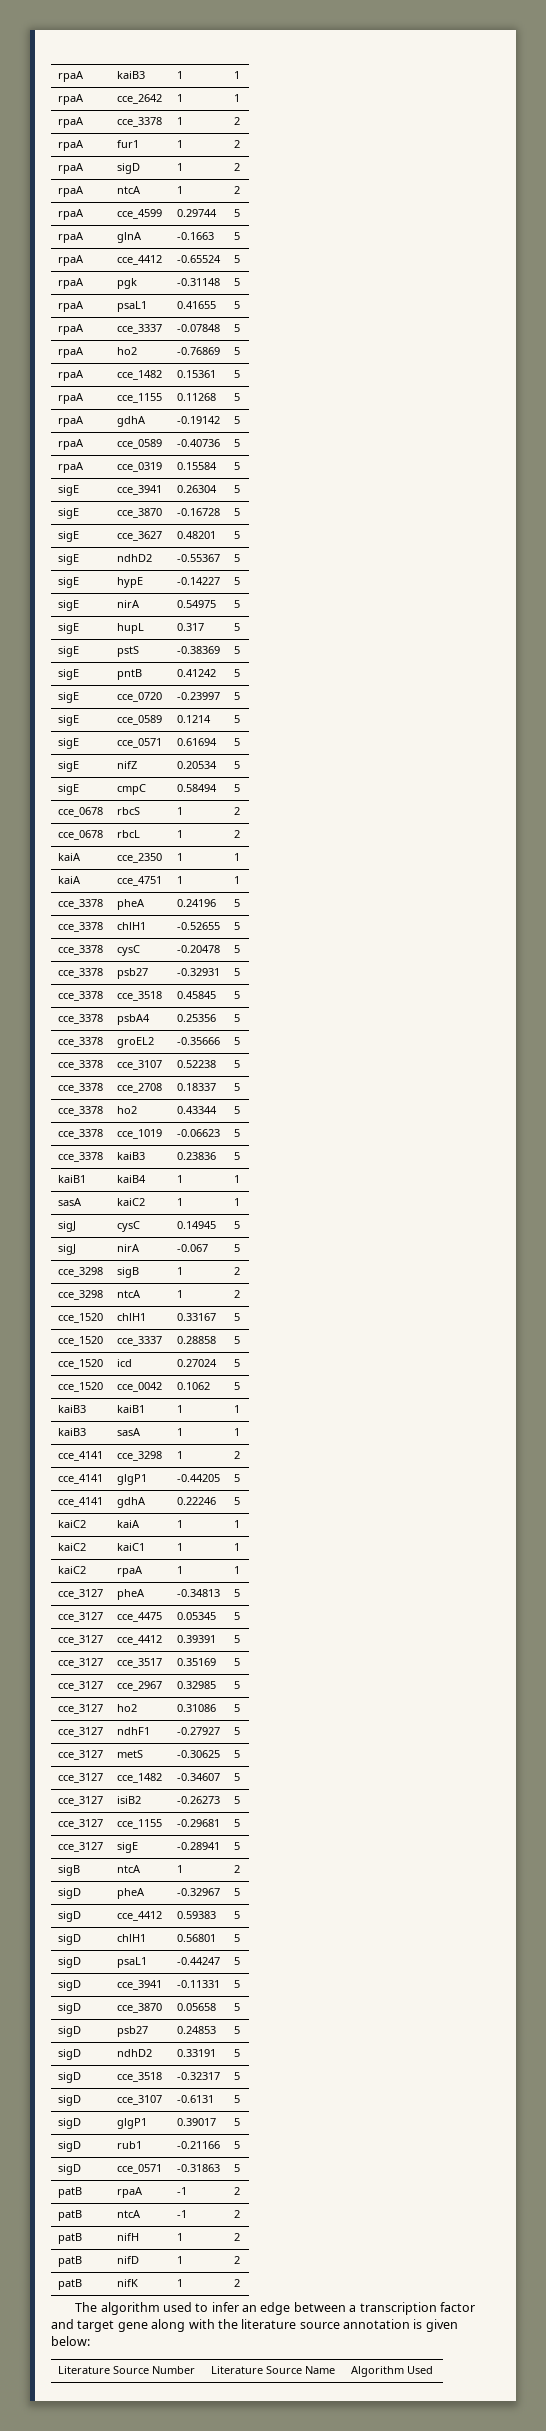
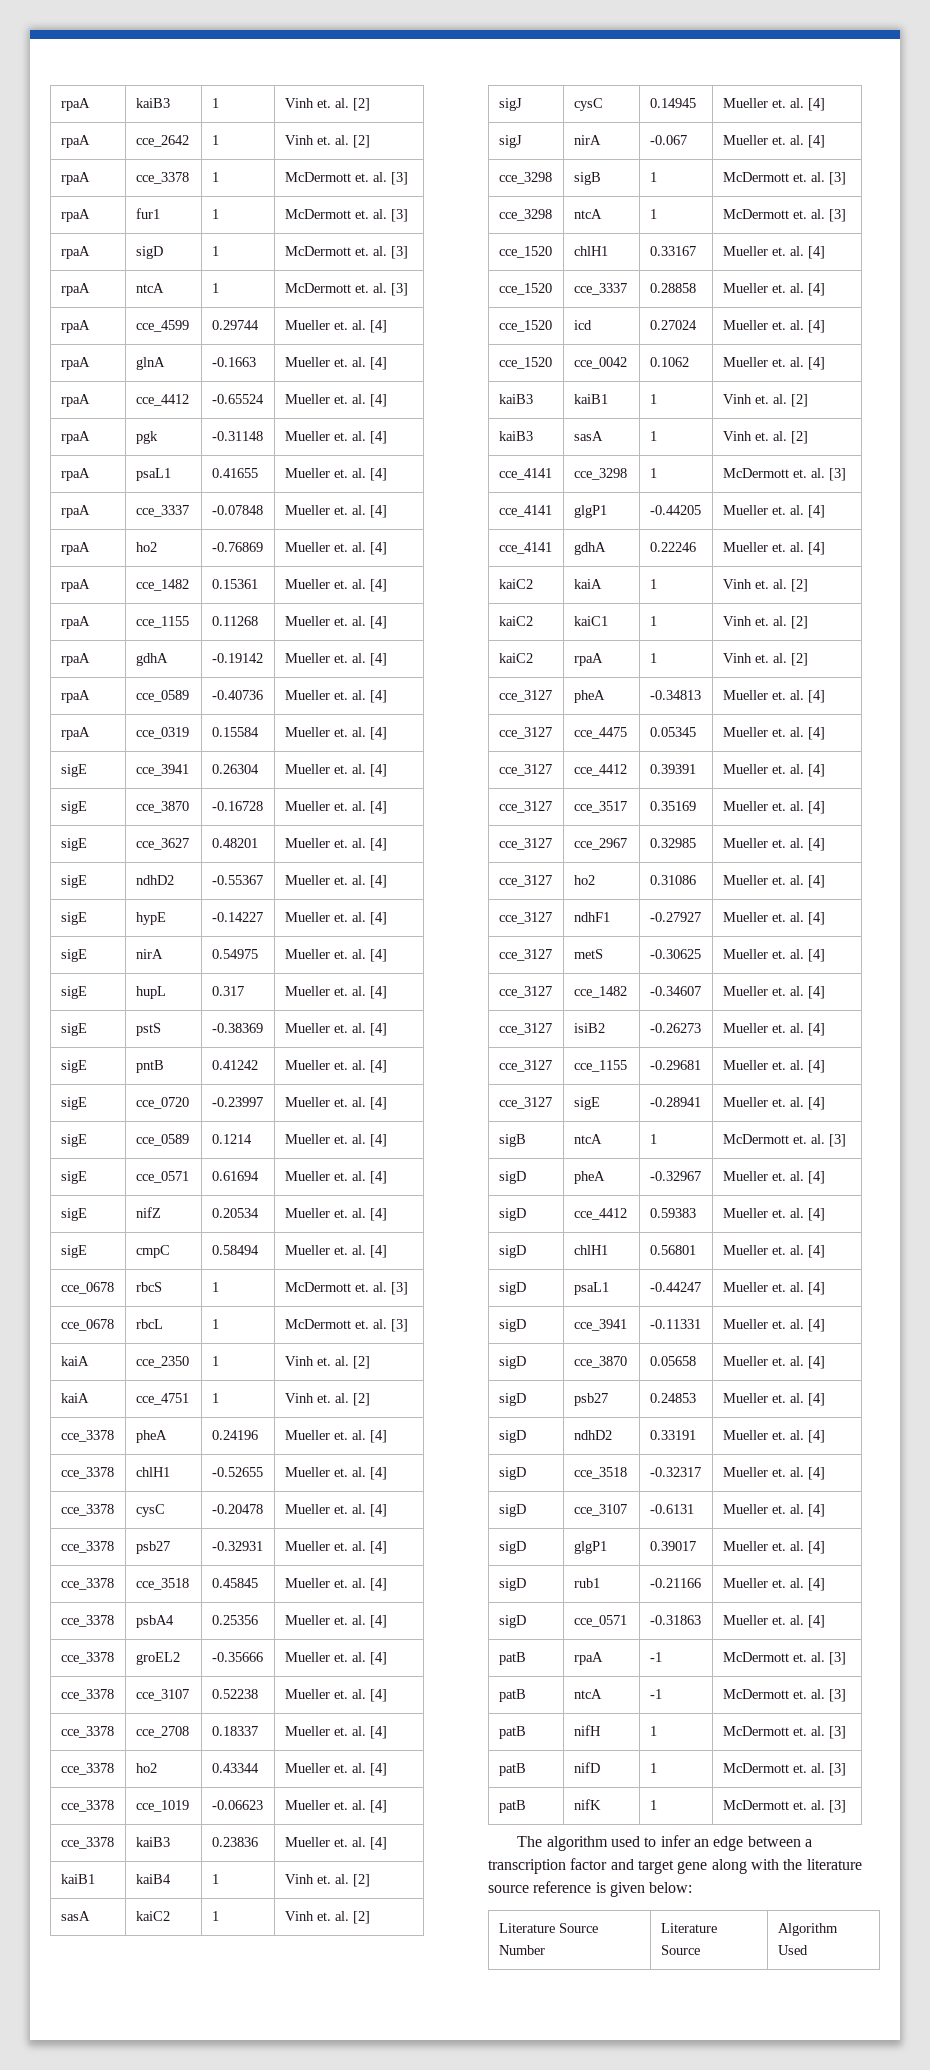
- rpaA | kaiB3 | 1 | 1
+ rpaA | kaiB3 | 1 | Vinh et. al. [2]
- rpaA | cce_2642 | 1 | 1
+ rpaA | cce_2642 | 1 | Vinh et. al. [2]
- rpaA | cce_3378 | 1 | 2
+ rpaA | cce_3378 | 1 | McDermott et. al. [3]
- rpaA | fur1 | 1 | 2
+ rpaA | fur1 | 1 | McDermott et. al. [3]
- rpaA | sigD | 1 | 2
+ rpaA | sigD | 1 | McDermott et. al. [3]
- rpaA | ntcA | 1 | 2
+ rpaA | ntcA | 1 | McDermott et. al. [3]
- rpaA | cce_4599 | 0.29744 | 5
+ rpaA | cce_4599 | 0.29744 | Mueller et. al. [4]
- rpaA | glnA | -0.1663 | 5
+ rpaA | glnA | -0.1663 | Mueller et. al. [4]
- rpaA | cce_4412 | -0.65524 | 5
+ rpaA | cce_4412 | -0.65524 | Mueller et. al. [4]
- rpaA | pgk | -0.31148 | 5
+ rpaA | pgk | -0.31148 | Mueller et. al. [4]
- rpaA | psaL1 | 0.41655 | 5
+ rpaA | psaL1 | 0.41655 | Mueller et. al. [4]
- rpaA | cce_3337 | -0.07848 | 5
+ rpaA | cce_3337 | -0.07848 | Mueller et. al. [4]
- rpaA | ho2 | -0.76869 | 5
+ rpaA | ho2 | -0.76869 | Mueller et. al. [4]
- rpaA | cce_1482 | 0.15361 | 5
+ rpaA | cce_1482 | 0.15361 | Mueller et. al. [4]
- rpaA | cce_1155 | 0.11268 | 5
+ rpaA | cce_1155 | 0.11268 | Mueller et. al. [4]
- rpaA | gdhA | -0.19142 | 5
+ rpaA | gdhA | -0.19142 | Mueller et. al. [4]
- rpaA | cce_0589 | -0.40736 | 5
+ rpaA | cce_0589 | -0.40736 | Mueller et. al. [4]
- rpaA | cce_0319 | 0.15584 | 5
+ rpaA | cce_0319 | 0.15584 | Mueller et. al. [4]
- sigE | cce_3941 | 0.26304 | 5
+ sigE | cce_3941 | 0.26304 | Mueller et. al. [4]
- sigE | cce_3870 | -0.16728 | 5
+ sigE | cce_3870 | -0.16728 | Mueller et. al. [4]
- sigE | cce_3627 | 0.48201 | 5
+ sigE | cce_3627 | 0.48201 | Mueller et. al. [4]
- sigE | ndhD2 | -0.55367 | 5
+ sigE | ndhD2 | -0.55367 | Mueller et. al. [4]
- sigE | hypE | -0.14227 | 5
+ sigE | hypE | -0.14227 | Mueller et. al. [4]
- sigE | nirA | 0.54975 | 5
+ sigE | nirA | 0.54975 | Mueller et. al. [4]
- sigE | hupL | 0.317 | 5
+ sigE | hupL | 0.317 | Mueller et. al. [4]
- sigE | pstS | -0.38369 | 5
+ sigE | pstS | -0.38369 | Mueller et. al. [4]
- sigE | pntB | 0.41242 | 5
+ sigE | pntB | 0.41242 | Mueller et. al. [4]
- sigE | cce_0720 | -0.23997 | 5
+ sigE | cce_0720 | -0.23997 | Mueller et. al. [4]
- sigE | cce_0589 | 0.1214 | 5
+ sigE | cce_0589 | 0.1214 | Mueller et. al. [4]
- sigE | cce_0571 | 0.61694 | 5
+ sigE | cce_0571 | 0.61694 | Mueller et. al. [4]
- sigE | nifZ | 0.20534 | 5
+ sigE | nifZ | 0.20534 | Mueller et. al. [4]
- sigE | cmpC | 0.58494 | 5
+ sigE | cmpC | 0.58494 | Mueller et. al. [4]
- cce_0678 | rbcS | 1 | 2
+ cce_0678 | rbcS | 1 | McDermott et. al. [3]
- cce_0678 | rbcL | 1 | 2
+ cce_0678 | rbcL | 1 | McDermott et. al. [3]
- kaiA | cce_2350 | 1 | 1
+ kaiA | cce_2350 | 1 | Vinh et. al. [2]
- kaiA | cce_4751 | 1 | 1
+ kaiA | cce_4751 | 1 | Vinh et. al. [2]
- cce_3378 | pheA | 0.24196 | 5
+ cce_3378 | pheA | 0.24196 | Mueller et. al. [4]
- cce_3378 | chlH1 | -0.52655 | 5
+ cce_3378 | chlH1 | -0.52655 | Mueller et. al. [4]
- cce_3378 | cysC | -0.20478 | 5
+ cce_3378 | cysC | -0.20478 | Mueller et. al. [4]
- cce_3378 | psb27 | -0.32931 | 5
+ cce_3378 | psb27 | -0.32931 | Mueller et. al. [4]
- cce_3378 | cce_3518 | 0.45845 | 5
+ cce_3378 | cce_3518 | 0.45845 | Mueller et. al. [4]
- cce_3378 | psbA4 | 0.25356 | 5
+ cce_3378 | psbA4 | 0.25356 | Mueller et. al. [4]
- cce_3378 | groEL2 | -0.35666 | 5
+ cce_3378 | groEL2 | -0.35666 | Mueller et. al. [4]
- cce_3378 | cce_3107 | 0.52238 | 5
+ cce_3378 | cce_3107 | 0.52238 | Mueller et. al. [4]
- cce_3378 | cce_2708 | 0.18337 | 5
+ cce_3378 | cce_2708 | 0.18337 | Mueller et. al. [4]
- cce_3378 | ho2 | 0.43344 | 5
+ cce_3378 | ho2 | 0.43344 | Mueller et. al. [4]
- cce_3378 | cce_1019 | -0.06623 | 5
+ cce_3378 | cce_1019 | -0.06623 | Mueller et. al. [4]
- cce_3378 | kaiB3 | 0.23836 | 5
+ cce_3378 | kaiB3 | 0.23836 | Mueller et. al. [4]
- kaiB1 | kaiB4 | 1 | 1
+ kaiB1 | kaiB4 | 1 | Vinh et. al. [2]
- sasA | kaiC2 | 1 | 1
+ sasA | kaiC2 | 1 | Vinh et. al. [2]
- sigJ | cysC | 0.14945 | 5
+ sigJ | cysC | 0.14945 | Mueller et. al. [4]
- sigJ | nirA | -0.067 | 5
+ sigJ | nirA | -0.067 | Mueller et. al. [4]
- cce_3298 | sigB | 1 | 2
+ cce_3298 | sigB | 1 | McDermott et. al. [3]
- cce_3298 | ntcA | 1 | 2
+ cce_3298 | ntcA | 1 | McDermott et. al. [3]
- cce_1520 | chlH1 | 0.33167 | 5
+ cce_1520 | chlH1 | 0.33167 | Mueller et. al. [4]
- cce_1520 | cce_3337 | 0.28858 | 5
+ cce_1520 | cce_3337 | 0.28858 | Mueller et. al. [4]
- cce_1520 | icd | 0.27024 | 5
+ cce_1520 | icd | 0.27024 | Mueller et. al. [4]
- cce_1520 | cce_0042 | 0.1062 | 5
+ cce_1520 | cce_0042 | 0.1062 | Mueller et. al. [4]
- kaiB3 | kaiB1 | 1 | 1
+ kaiB3 | kaiB1 | 1 | Vinh et. al. [2]
- kaiB3 | sasA | 1 | 1
+ kaiB3 | sasA | 1 | Vinh et. al. [2]
- cce_4141 | cce_3298 | 1 | 2
+ cce_4141 | cce_3298 | 1 | McDermott et. al. [3]
- cce_4141 | glgP1 | -0.44205 | 5
+ cce_4141 | glgP1 | -0.44205 | Mueller et. al. [4]
- cce_4141 | gdhA | 0.22246 | 5
+ cce_4141 | gdhA | 0.22246 | Mueller et. al. [4]
- kaiC2 | kaiA | 1 | 1
+ kaiC2 | kaiA | 1 | Vinh et. al. [2]
- kaiC2 | kaiC1 | 1 | 1
+ kaiC2 | kaiC1 | 1 | Vinh et. al. [2]
- kaiC2 | rpaA | 1 | 1
+ kaiC2 | rpaA | 1 | Vinh et. al. [2]
- cce_3127 | pheA | -0.34813 | 5
+ cce_3127 | pheA | -0.34813 | Mueller et. al. [4]
- cce_3127 | cce_4475 | 0.05345 | 5
+ cce_3127 | cce_4475 | 0.05345 | Mueller et. al. [4]
- cce_3127 | cce_4412 | 0.39391 | 5
+ cce_3127 | cce_4412 | 0.39391 | Mueller et. al. [4]
- cce_3127 | cce_3517 | 0.35169 | 5
+ cce_3127 | cce_3517 | 0.35169 | Mueller et. al. [4]
- cce_3127 | cce_2967 | 0.32985 | 5
+ cce_3127 | cce_2967 | 0.32985 | Mueller et. al. [4]
- cce_3127 | ho2 | 0.31086 | 5
+ cce_3127 | ho2 | 0.31086 | Mueller et. al. [4]
- cce_3127 | ndhF1 | -0.27927 | 5
+ cce_3127 | ndhF1 | -0.27927 | Mueller et. al. [4]
- cce_3127 | metS | -0.30625 | 5
+ cce_3127 | metS | -0.30625 | Mueller et. al. [4]
- cce_3127 | cce_1482 | -0.34607 | 5
+ cce_3127 | cce_1482 | -0.34607 | Mueller et. al. [4]
- cce_3127 | isiB2 | -0.26273 | 5
+ cce_3127 | isiB2 | -0.26273 | Mueller et. al. [4]
- cce_3127 | cce_1155 | -0.29681 | 5
+ cce_3127 | cce_1155 | -0.29681 | Mueller et. al. [4]
- cce_3127 | sigE | -0.28941 | 5
+ cce_3127 | sigE | -0.28941 | Mueller et. al. [4]
- sigB | ntcA | 1 | 2
+ sigB | ntcA | 1 | McDermott et. al. [3]
- sigD | pheA | -0.32967 | 5
+ sigD | pheA | -0.32967 | Mueller et. al. [4]
- sigD | cce_4412 | 0.59383 | 5
+ sigD | cce_4412 | 0.59383 | Mueller et. al. [4]
- sigD | chlH1 | 0.56801 | 5
+ sigD | chlH1 | 0.56801 | Mueller et. al. [4]
- sigD | psaL1 | -0.44247 | 5
+ sigD | psaL1 | -0.44247 | Mueller et. al. [4]
- sigD | cce_3941 | -0.11331 | 5
+ sigD | cce_3941 | -0.11331 | Mueller et. al. [4]
- sigD | cce_3870 | 0.05658 | 5
+ sigD | cce_3870 | 0.05658 | Mueller et. al. [4]
- sigD | psb27 | 0.24853 | 5
+ sigD | psb27 | 0.24853 | Mueller et. al. [4]
- sigD | ndhD2 | 0.33191 | 5
+ sigD | ndhD2 | 0.33191 | Mueller et. al. [4]
- sigD | cce_3518 | -0.32317 | 5
+ sigD | cce_3518 | -0.32317 | Mueller et. al. [4]
- sigD | cce_3107 | -0.6131 | 5
+ sigD | cce_3107 | -0.6131 | Mueller et. al. [4]
- sigD | glgP1 | 0.39017 | 5
+ sigD | glgP1 | 0.39017 | Mueller et. al. [4]
- sigD | rub1 | -0.21166 | 5
+ sigD | rub1 | -0.21166 | Mueller et. al. [4]
- sigD | cce_0571 | -0.31863 | 5
+ sigD | cce_0571 | -0.31863 | Mueller et. al. [4]
- patB | rpaA | -1 | 2
+ patB | rpaA | -1 | McDermott et. al. [3]
- patB | ntcA | -1 | 2
+ patB | ntcA | -1 | McDermott et. al. [3]
- patB | nifH | 1 | 2
+ patB | nifH | 1 | McDermott et. al. [3]
- patB | nifD | 1 | 2
+ patB | nifD | 1 | McDermott et. al. [3]
- patB | nifK | 1 | 2
+ patB | nifK | 1 | McDermott et. al. [3]
- The algorithm used to infer an edge between a transcription factor and target gene along with the literature source annotation is given below:
+ The algorithm used to infer an edge between a transcription factor and target gene along with the literature source reference is given below:
- Literature Source Number | Literature Source Name | Algorithm Used
+ Literature Source Number | Literature Source | Algorithm Used

